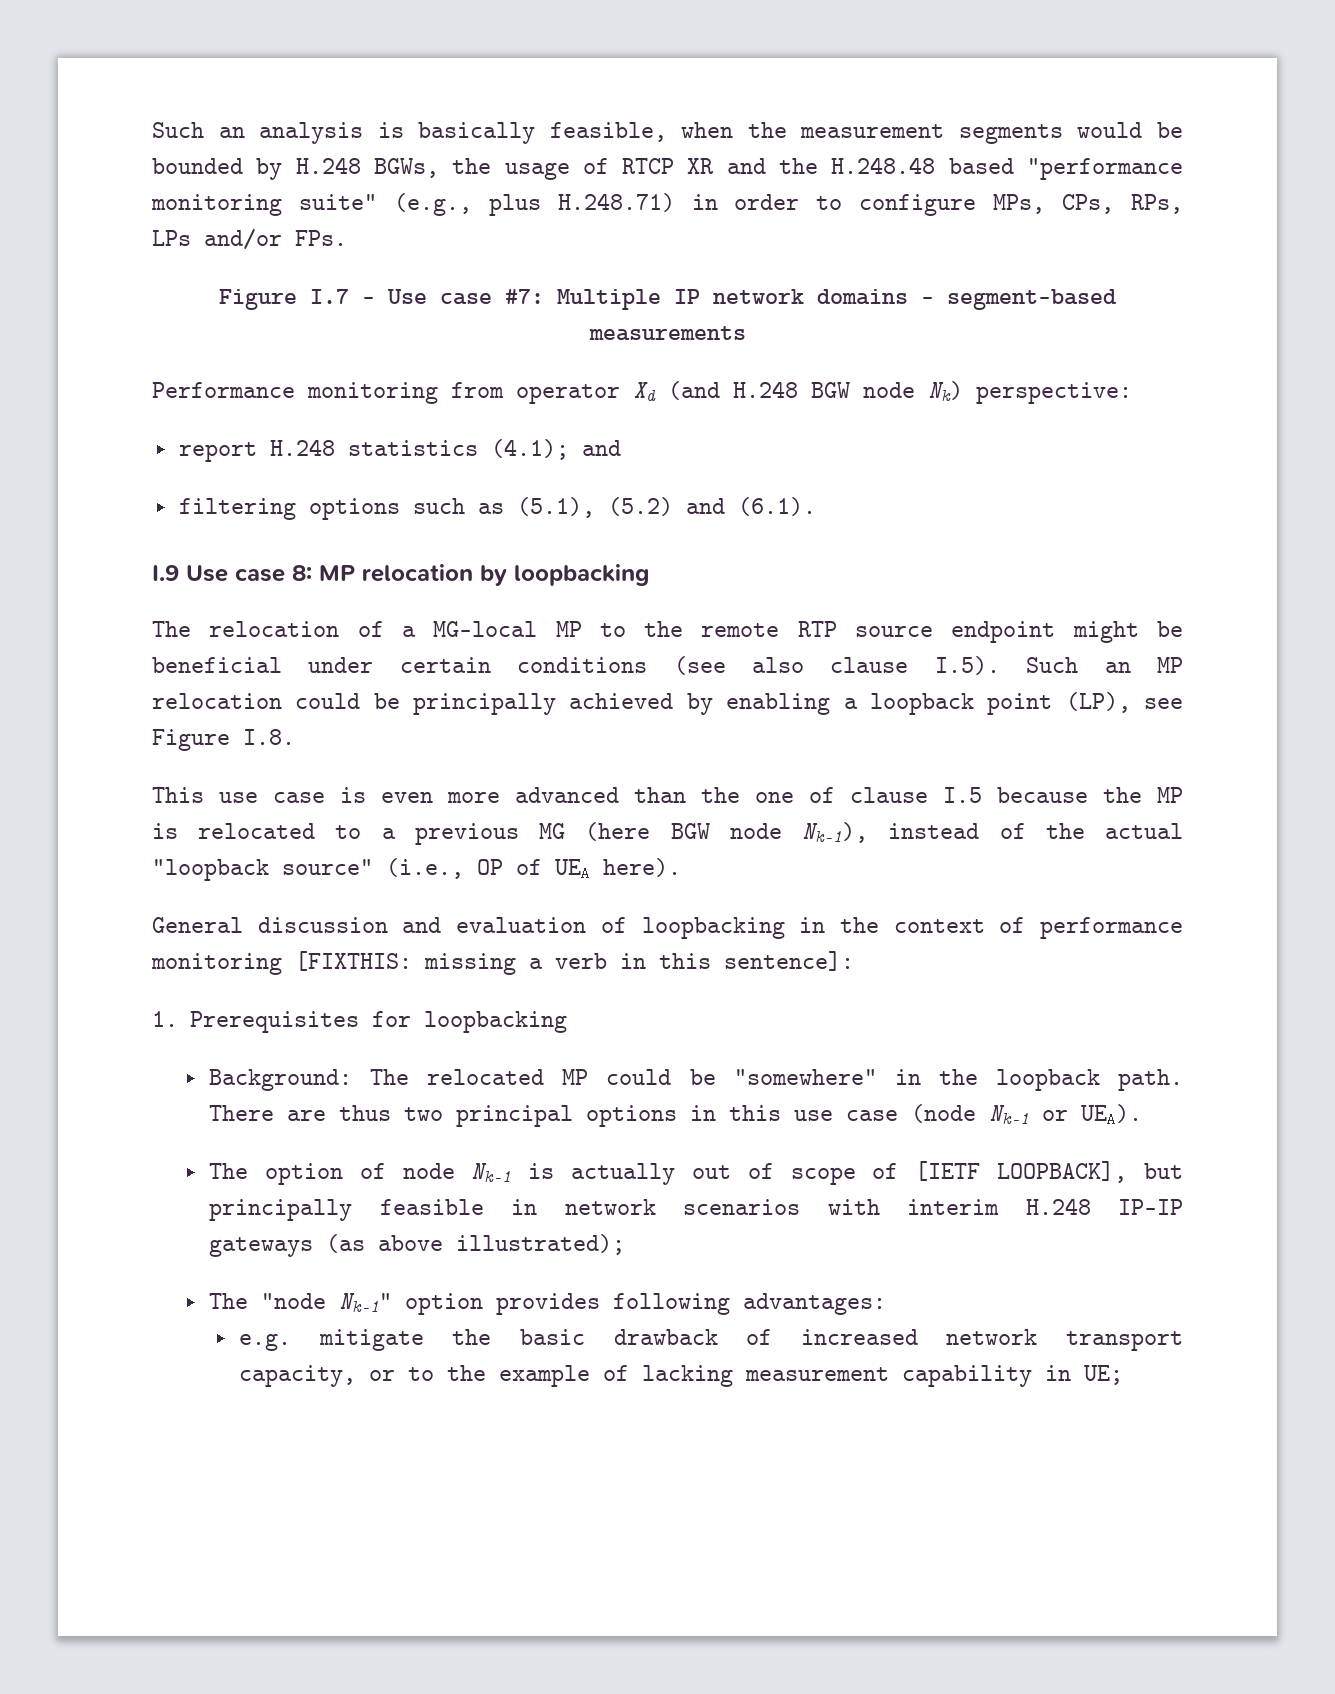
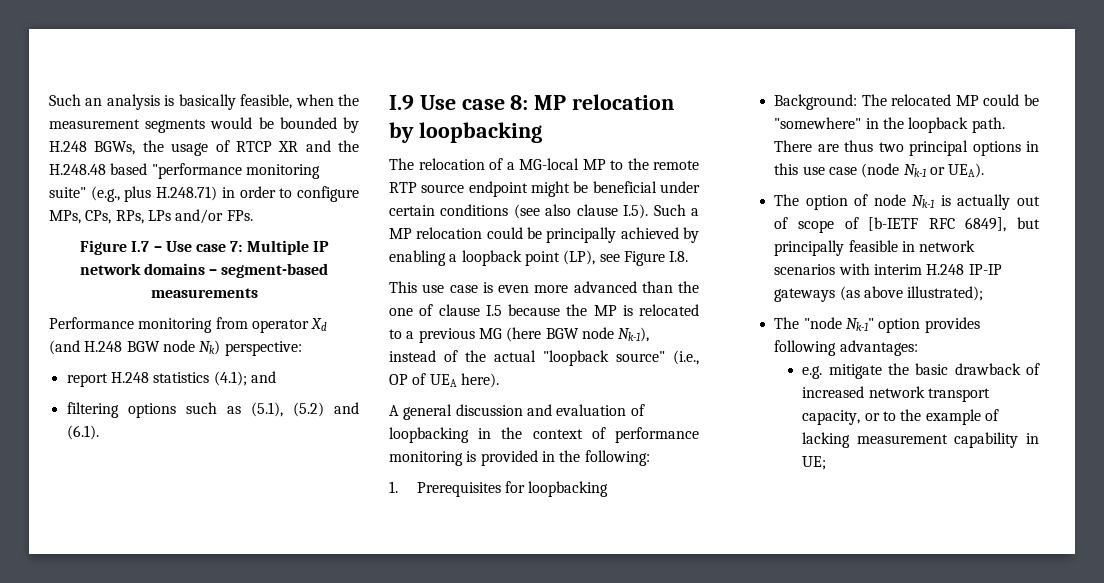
- Figure I.7 – Use case #7: Multiple IP network domains – segment-based measurements
+ Figure I.7 – Use case 7: Multiple IP network domains – segment-based measurements
- The relocation of a MG-local MP to the remote RTP source endpoint might be beneficial under certain conditions (see also clause I.5). Such an MP relocation could be principally achieved by enabling a loopback point (LP), see Figure I.8.
+ The relocation of a MG-local MP to the remote RTP source endpoint might be beneficial under certain conditions (see also clause I.5). Such a MP relocation could be principally achieved by enabling a loopback point (LP), see Figure I.8.
- General discussion and evaluation of loopbacking in the context of performance monitoring [FIXTHIS: missing a verb in this sentence]:
+ A general discussion and evaluation of loopbacking in the context of performance monitoring is provided in the following:
- The option of node Nk-1 is actually out of scope of [IETF LOOPBACK], but principally feasible in network scenarios with interim H.248 IP-IP gateways (as above illustrated);
+ The option of node Nk-1 is actually out of scope of [b-IETF RFC 6849], but principally feasible in network scenarios with interim H.248 IP-IP gateways (as above illustrated);

